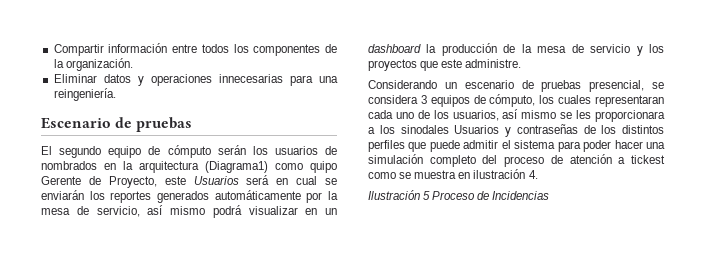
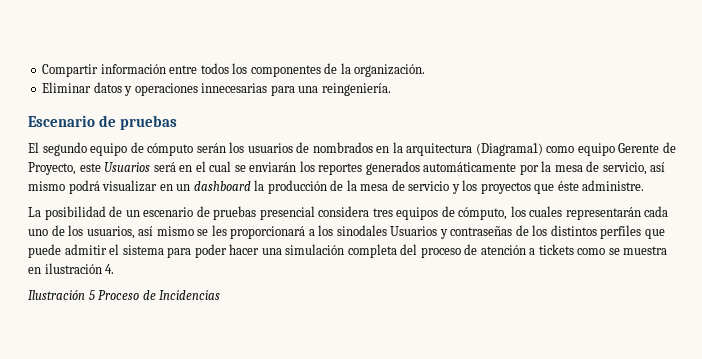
- El segundo equipo de cómputo serán los usuarios de nombrados en la arquitectura (Diagrama1) como quipo Gerente de Proyecto, este Usuarios será en cual se enviarán los reportes generados automáticamente por la mesa de servicio, así mismo podrá visualizar en un dashboard la producción de la mesa de servicio y los proyectos que este administre.
+ El segundo equipo de cómputo serán los usuarios de nombrados en la arquitectura (Diagrama1) como equipo Gerente de Proyecto, este Usuarios será en el cual se enviarán los reportes generados automáticamente por la mesa de servicio, así mismo podrá visualizar en un dashboard la producción de la mesa de servicio y los proyectos que éste administre.
- Considerando un escenario de pruebas presencial, se considera 3 equipos de cómputo, los cuales representaran cada uno de los usuarios, así mismo se les proporcionara a los sinodales Usuarios y contraseñas de los distintos perfiles que puede admitir el sistema para poder hacer una simulación completo del proceso de atención a tickest como se muestra en ilustración 4.
+ La posibilidad de un escenario de pruebas presencial considera tres equipos de cómputo, los cuales representarán cada uno de los usuarios, así mismo se les proporcionará a los sinodales Usuarios y contraseñas de los distintos perfiles que puede admitir el sistema para poder hacer una simulación completa del proceso de atención a tickets como se muestra en ilustración 4.

